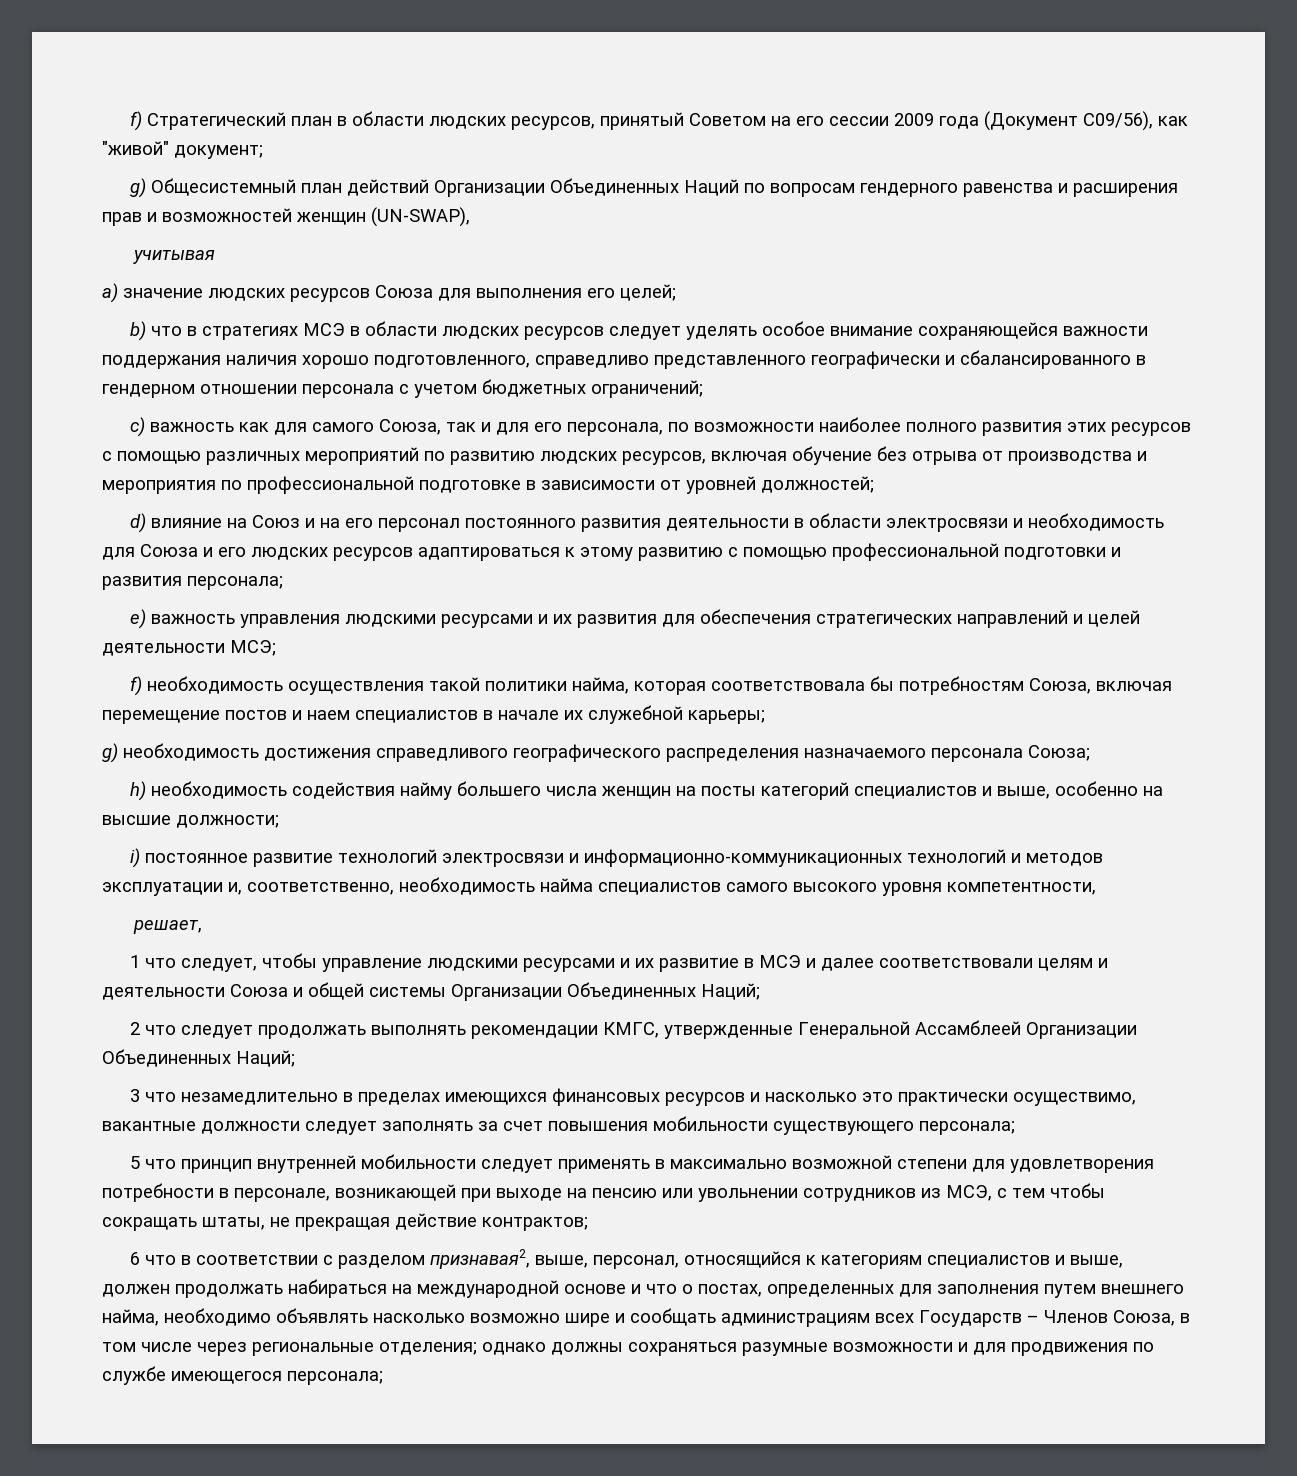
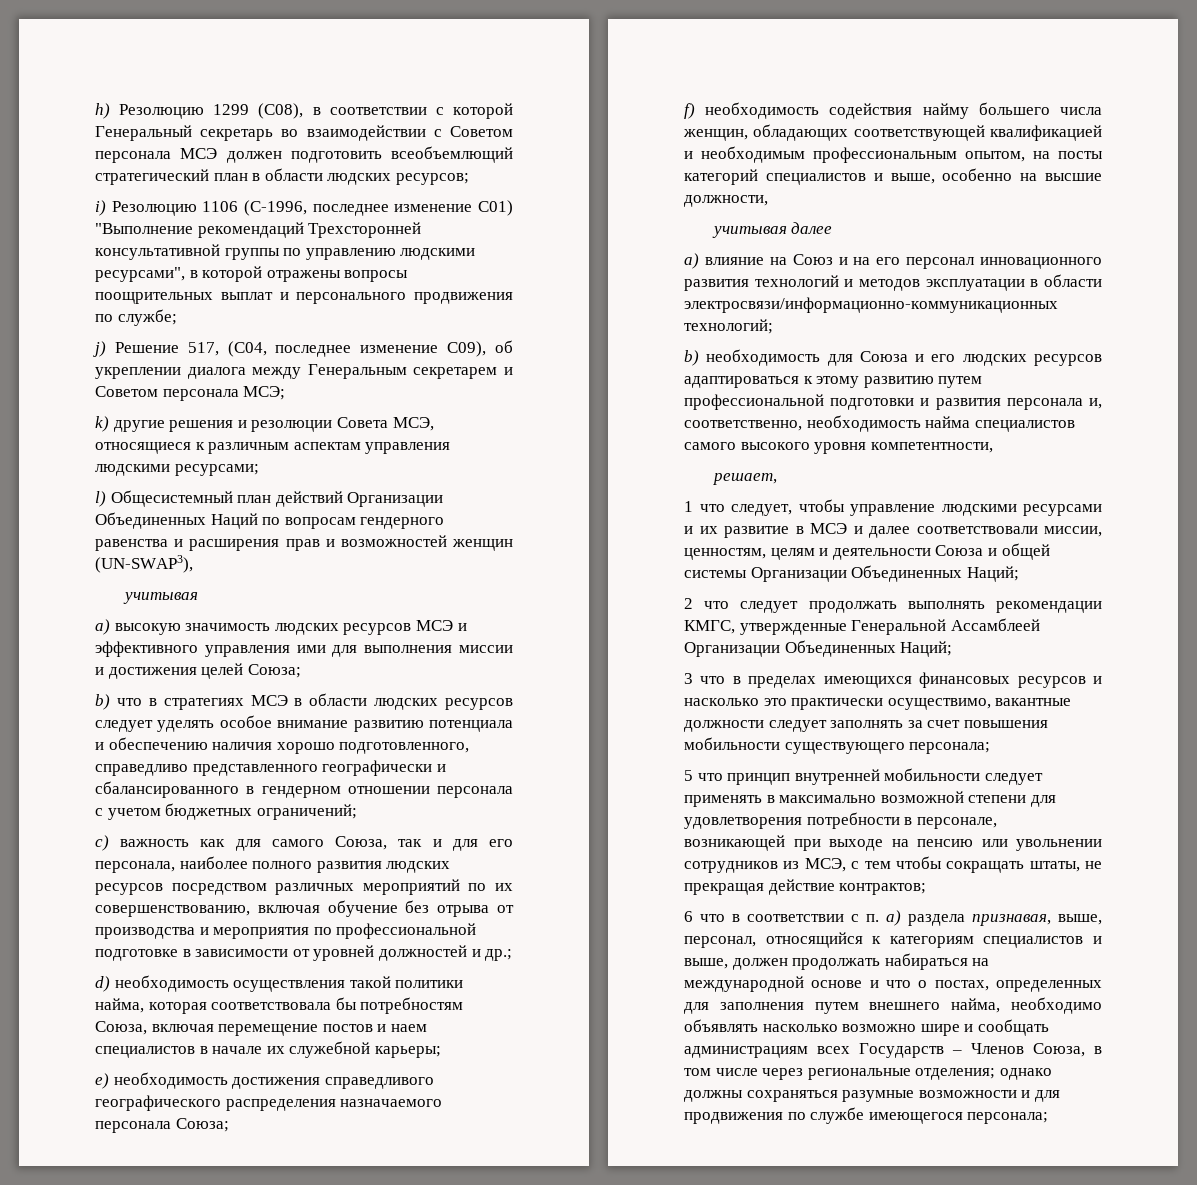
- f) Стратегический план в области людских ресурсов, принятый Советом на его сессии 2009 года (Документ С09/56), как "живой" документ;
- g) Oбщесистемный план действий Организации Объединенных Наций по вопросам гендерного равенства и расширения прав и возможностей женщин (UN-SWAP),
+ h) Резолюцию 1299 (С08), в соответствии с которой Генеральный секретарь во взаимодействии с Советом персонала МСЭ должен подготовить всеобъемлющий стратегический план в области людских ресурсов;
+ i) Резолюцию 1106 (С-1996, последнее изменение С01) "Выполнение рекомендаций Трехсторонней консультативной группы по управлению людскими ресурсами", в которой отражены вопросы поощрительных выплат и персонального продвижения по службе;
+ j) Решение 517, (С04, последнее изменение С09), об укреплении диалога между Генеральным секретарем и Советом персонала МСЭ;
+ k) другие решения и резолюции Совета МСЭ, относящиеся к различным аспектам управления людскими ресурсами;
+ l) Oбщесистемный план действий Организации Объединенных Наций по вопросам гендерного равенства и расширения прав и возможностей женщин (UN-SWAP3),
- а) значение людских ресурсов Союза для выполнения его целей;
+ а) высокую значимость людских ресурсов МСЭ и эффективного управления ими для выполнения миссии и достижения целей Союза;
- b) что в стратегиях МСЭ в области людских ресурсов следует уделять особое внимание сохраняющейся важности поддержания наличия хорошо подготовленного, справедливо представленного географически и сбалансированного в гендерном отношении персонала с учетом бюджетных ограничений;
+ b) что в стратегиях МСЭ в области людских ресурсов следует уделять особое внимание развитию потенциала и обеспечению наличия хорошо подготовленного, справедливо представленного географически и сбалансированного в гендерном отношении персонала с учетом бюджетных ограничений;
- c) важность как для самого Союза, так и для его персонала, по возможности наиболее полного развития этих ресурсов с помощью различных мероприятий по развитию людских ресурсов, включая обучение без отрыва от производства и мероприятия по профессиональной подготовке в зависимости от уровней должностей;
- d) влияние на Союз и на его персонал постоянного развития деятельности в области электросвязи и необходимость для Союза и его людских ресурсов адаптироваться к этому развитию с помощью профессиональной подготовки и развития персонала;
- e) важность управления людскими ресурсами и их развития для обеспечения стратегических направлений и целей деятельности МСЭ;
- f) необходимость осуществления такой политики найма, которая соответствовала бы потребностям Союза, включая перемещение постов и наем специалистов в начале их служебной карьеры;
+ c) важность как для самого Союза, так и для его персонала, наиболее полного развития людских ресурсов посредством различных мероприятий по их совершенствованию, включая обучение без отрыва от производства и мероприятия по профессиональной подготовке в зависимости от уровней должностей и др.;
+ d) необходимость осуществления такой политики найма, которая соответствовала бы потребностям Союза, включая перемещение постов и наем специалистов в начале их служебной карьеры;
- g) необходимость достижения справедливого географического распределения назначаемого персонала Союза;
+ e) необходимость достижения справедливого географического распределения назначаемого персонала Союза;
- h) необходимость содействия найму большего числа женщин на посты категорий специалистов и выше, особенно на высшие должности;
- i) постоянное развитие технологий электросвязи и информационно-коммуникационных технологий и методов эксплуатации и, соответственно, необходимость найма специалистов самого высокого уровня компетентности,
+ f) необходимость содействия найму большего числа женщин, обладающих соответствующей квалификацией и необходимым профессиональным опытом, на посты категорий специалистов и выше, особенно на высшие должности,
+ учитывая далее
+ а) влияние на Союз и на его персонал инновационного развития технологий и методов эксплуатации в области электросвязи/информационно-коммуникационных технологий;
+ b) необходимость для Союза и его людских ресурсов адаптироваться к этому развитию путем профессиональной подготовки и развития персонала и, соответственно, необходимость найма специалистов самого высокого уровня компетентности,
- 1 что следует, чтобы управление людскими ресурсами и их развитие в МСЭ и далее соответствовали целям и деятельности Союза и общей системы Организации Объединенных Наций;
+ 1 что следует, чтобы управление людскими ресурсами и их развитие в МСЭ и далее соответствовали миссии, ценностям, целям и деятельности Союза и общей системы Организации Объединенных Наций;
- 3 что незамедлительно в пределах имеющихся финансовых ресурсов и насколько это практически осуществимо, вакантные должности следует заполнять за счет повышения мобильности существующего персонала;
+ 3 что в пределах имеющихся финансовых ресурсов и насколько это практически осуществимо, вакантные должности следует заполнять за счет повышения мобильности существующего персонала;
- 6 что в соответствии с разделом признавая2, выше, персонал, относящийся к категориям специалистов и выше, должен продолжать набираться на международной основе и что о постах, определенных для заполнения путем внешнего найма, необходимо объявлять насколько возможно шире и сообщать администрациям всех Государств – Членов Союза, в том числе через региональные отделения; однако должны сохраняться разумные возможности и для продвижения по службе имеющегося персонала;
+ 6 что в соответствии с п. а) раздела признавая, выше, персонал, относящийся к категориям специалистов и выше, должен продолжать набираться на международной основе и что о постах, определенных для заполнения путем внешнего найма, необходимо объявлять насколько возможно шире и сообщать администрациям всех Государств – Членов Союза, в том числе через региональные отделения; однако должны сохраняться разумные возможности и для продвижения по службе имеющегося персонала;

